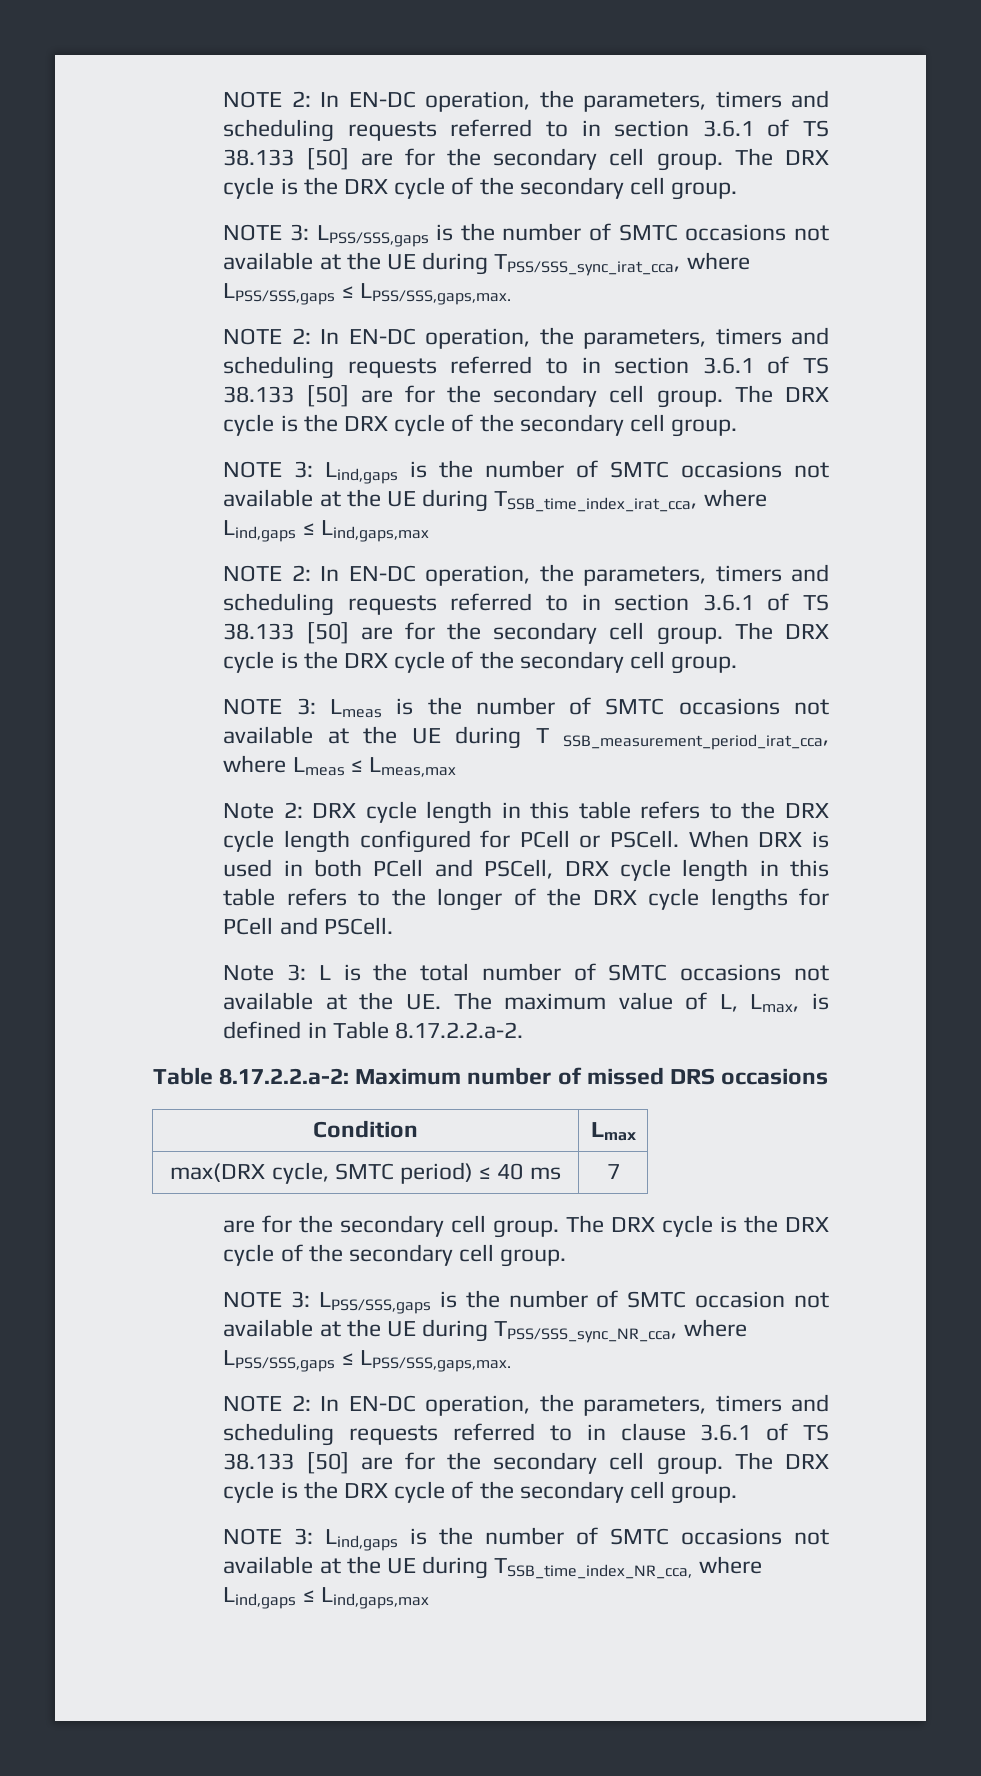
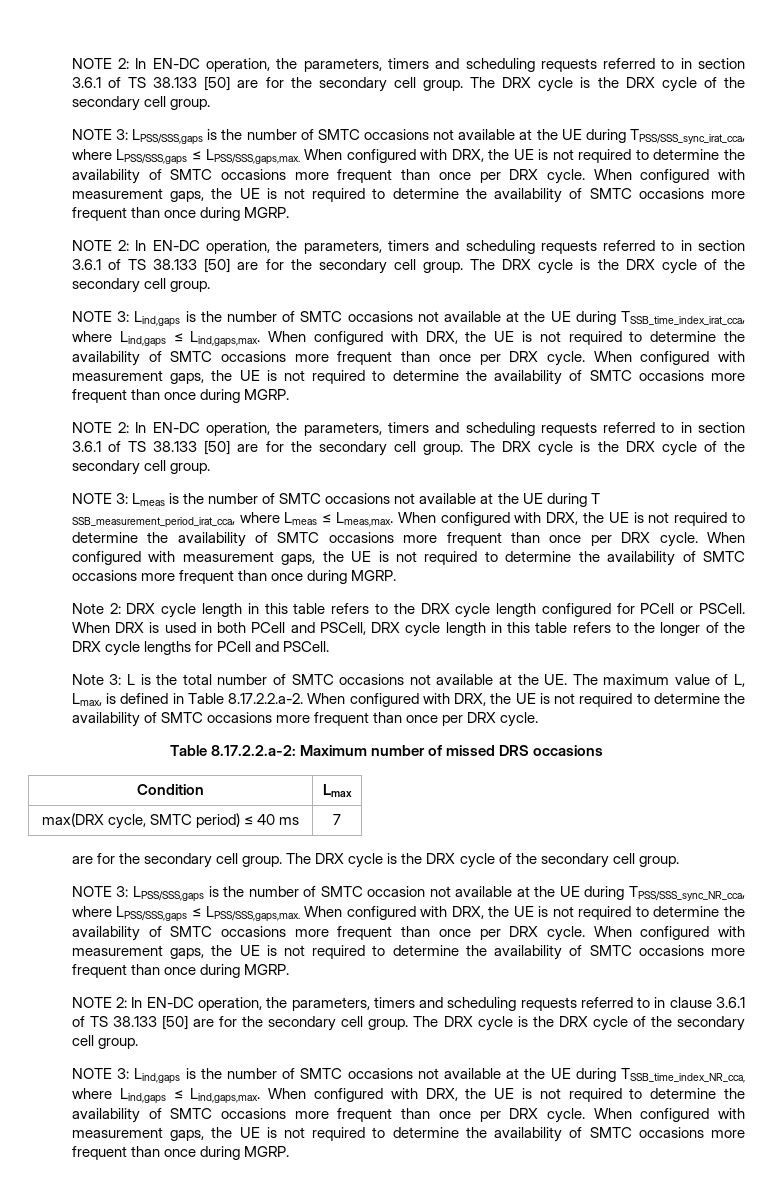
- NOTE 3: LPSS/SSS,gaps is the number of SMTC occasions not available at the UE during TPSS/SSS_sync_irat_cca, where LPSS/SSS,gaps ≤ LPSS/SSS,gaps,max.
+ NOTE 3: LPSS/SSS,gaps is the number of SMTC occasions not available at the UE during TPSS/SSS_sync_irat_cca, where LPSS/SSS,gaps ≤ LPSS/SSS,gaps,max. When configured with DRX, the UE is not required to determine the availability of SMTC occasions more frequent than once per DRX cycle. When configured with measurement gaps, the UE is not required to determine the availability of SMTC occasions more frequent than once during MGRP.
- NOTE 3: Lind,gaps is the number of SMTC occasions not available at the UE during TSSB_time_index_irat_cca, where Lind,gaps ≤ Lind,gaps,max
+ NOTE 3: Lind,gaps is the number of SMTC occasions not available at the UE during TSSB_time_index_irat_cca, where Lind,gaps ≤ Lind,gaps,max. When configured with DRX, the UE is not required to determine the availability of SMTC occasions more frequent than once per DRX cycle. When configured with measurement gaps, the UE is not required to determine the availability of SMTC occasions more frequent than once during MGRP.
- NOTE 3: Lmeas is the number of SMTC occasions not available at the UE during T SSB_measurement_period_irat_cca, where Lmeas ≤ Lmeas,max
+ NOTE 3: Lmeas is the number of SMTC occasions not available at the UE during T SSB_measurement_period_irat_cca, where Lmeas ≤ Lmeas,max. When configured with DRX, the UE is not required to determine the availability of SMTC occasions more frequent than once per DRX cycle. When configured with measurement gaps, the UE is not required to determine the availability of SMTC occasions more frequent than once during MGRP.
- Note 3: L is the total number of SMTC occasions not available at the UE. The maximum value of L, Lmax, is defined in Table 8.17.2.2.a-2.
+ Note 3: L is the total number of SMTC occasions not available at the UE. The maximum value of L, Lmax, is defined in Table 8.17.2.2.a-2. When configured with DRX, the UE is not required to determine the availability of SMTC occasions more frequent than once per DRX cycle.
- NOTE 3: LPSS/SSS,gaps is the number of SMTC occasion not available at the UE during TPSS/SSS_sync_NR_cca, where LPSS/SSS,gaps ≤ LPSS/SSS,gaps,max.
+ NOTE 3: LPSS/SSS,gaps is the number of SMTC occasion not available at the UE during TPSS/SSS_sync_NR_cca, where LPSS/SSS,gaps ≤ LPSS/SSS,gaps,max. When configured with DRX, the UE is not required to determine the availability of SMTC occasions more frequent than once per DRX cycle. When configured with measurement gaps, the UE is not required to determine the availability of SMTC occasions more frequent than once during MGRP.
- NOTE 3: Lind,gaps is the number of SMTC occasions not available at the UE during TSSB_time_index_NR_cca, where Lind,gaps ≤ Lind,gaps,max
+ NOTE 3: Lind,gaps is the number of SMTC occasions not available at the UE during TSSB_time_index_NR_cca, where Lind,gaps ≤ Lind,gaps,max. When configured with DRX, the UE is not required to determine the availability of SMTC occasions more frequent than once per DRX cycle. When configured with measurement gaps, the UE is not required to determine the availability of SMTC occasions more frequent than once during MGRP.

